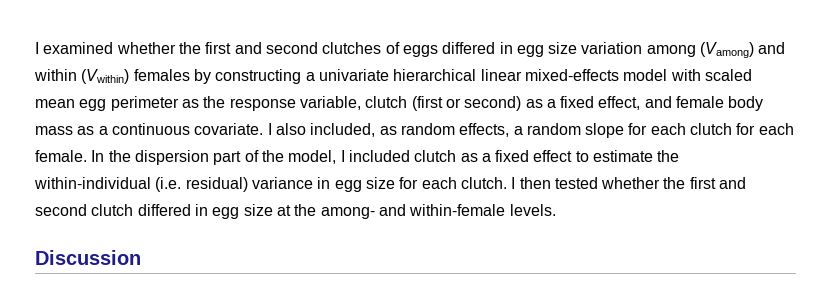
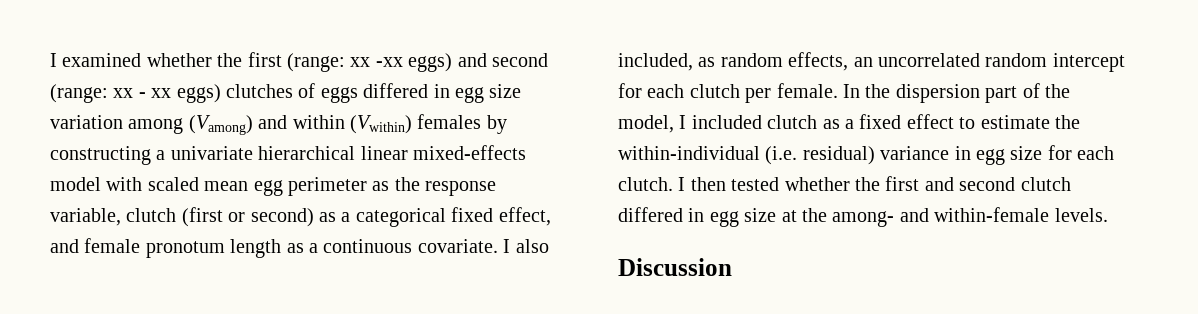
- I examined whether the first and second clutches of eggs differed in egg size variation among (Vamong) and within (Vwithin) females by constructing a univariate hierarchical linear mixed-effects model with scaled mean egg perimeter as the response variable, clutch (first or second) as a fixed effect, and female body mass as a continuous covariate.
+ I examined whether the first (range: xx -xx eggs) and second (range: xx - xx eggs) clutches of eggs differed in egg size variation among (Vamong) and within (Vwithin) females by constructing a univariate hierarchical linear mixed-effects model with scaled mean egg perimeter as the response variable, clutch (first or second) as a categorical fixed effect, and female pronotum length as a continuous covariate.
- I also included, as random effects, a random slope for each clutch for each female.
+ I also included, as random effects, an uncorrelated random intercept for each clutch per female.

